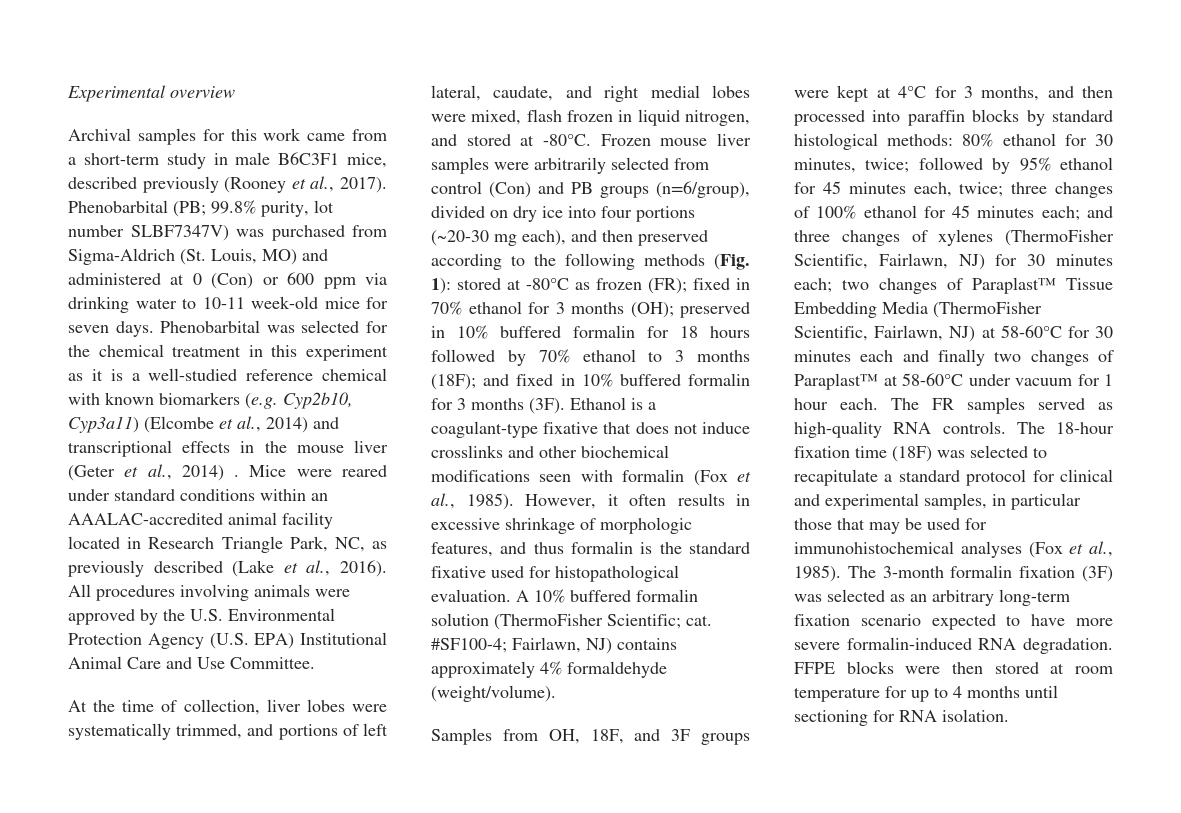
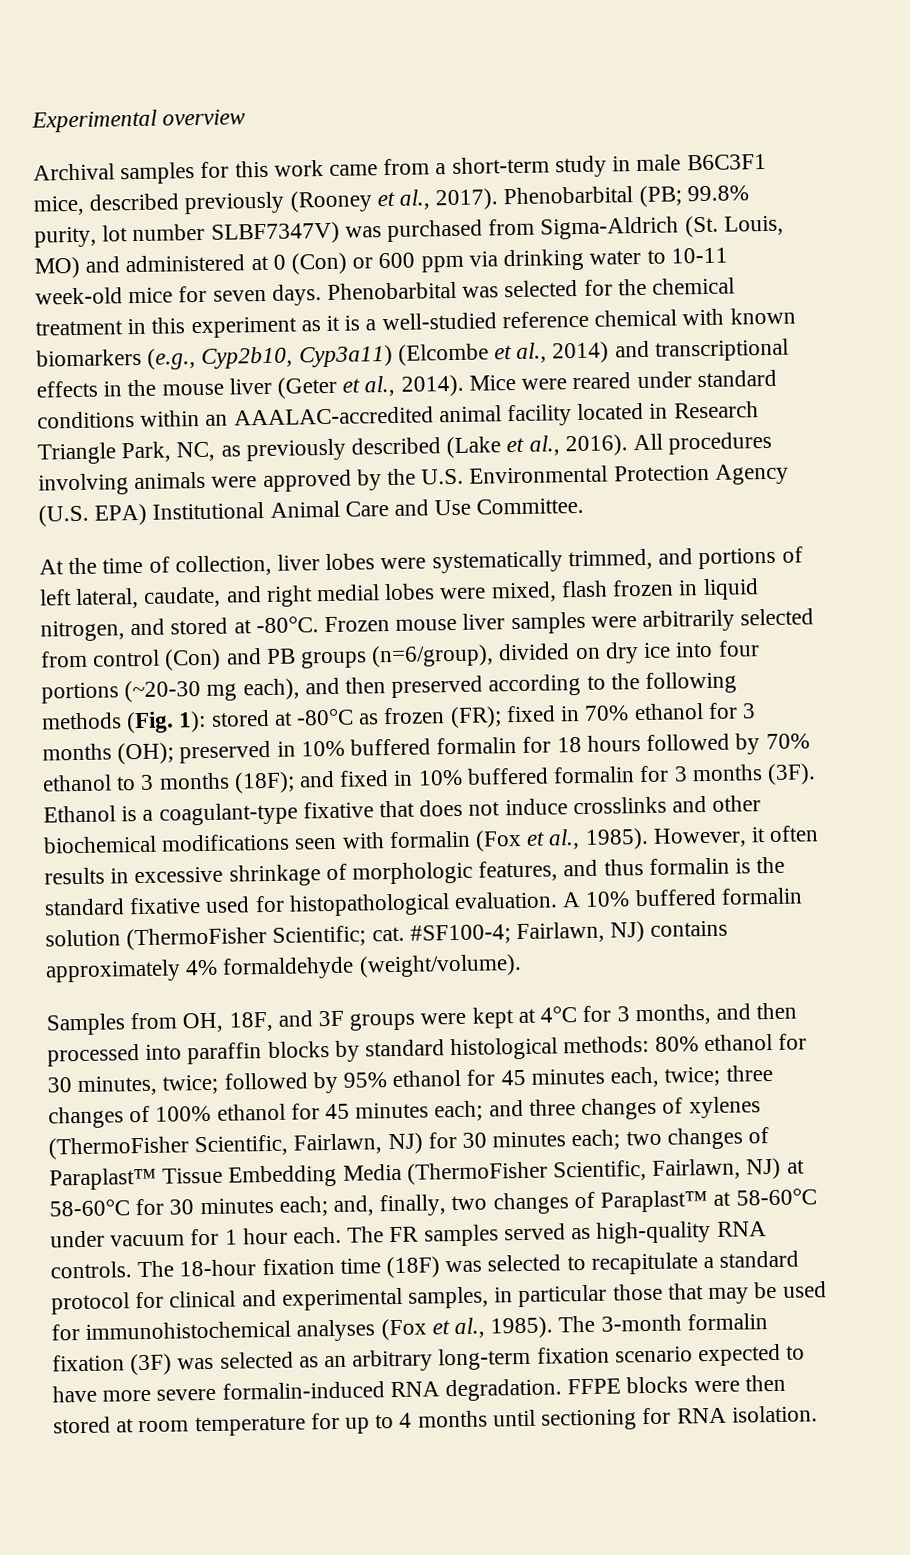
- Phenobarbital was selected for the chemical treatment in this experiment as it is a well-studied reference chemical with known biomarkers (e.g. Cyp2b10, Cyp3a11) (Elcombe et al., 2014) and transcriptional effects in the mouse liver (Geter et al., 2014) .
+ Phenobarbital was selected for the chemical treatment in this experiment as it is a well-studied reference chemical with known biomarkers (e.g., Cyp2b10, Cyp3a11) (Elcombe et al., 2014) and transcriptional effects in the mouse liver (Geter et al., 2014).
- two changes of Paraplast™ Tissue Embedding Media (ThermoFisher Scientific, Fairlawn, NJ) at 58-60°C for 30 minutes each and finally two changes of Paraplast™ at 58-60°C under vacuum for 1 hour each.
+ two changes of Paraplast™ Tissue Embedding Media (ThermoFisher Scientific, Fairlawn, NJ) at 58-60°C for 30 minutes each; and, finally, two changes of Paraplast™ at 58-60°C under vacuum for 1 hour each.

